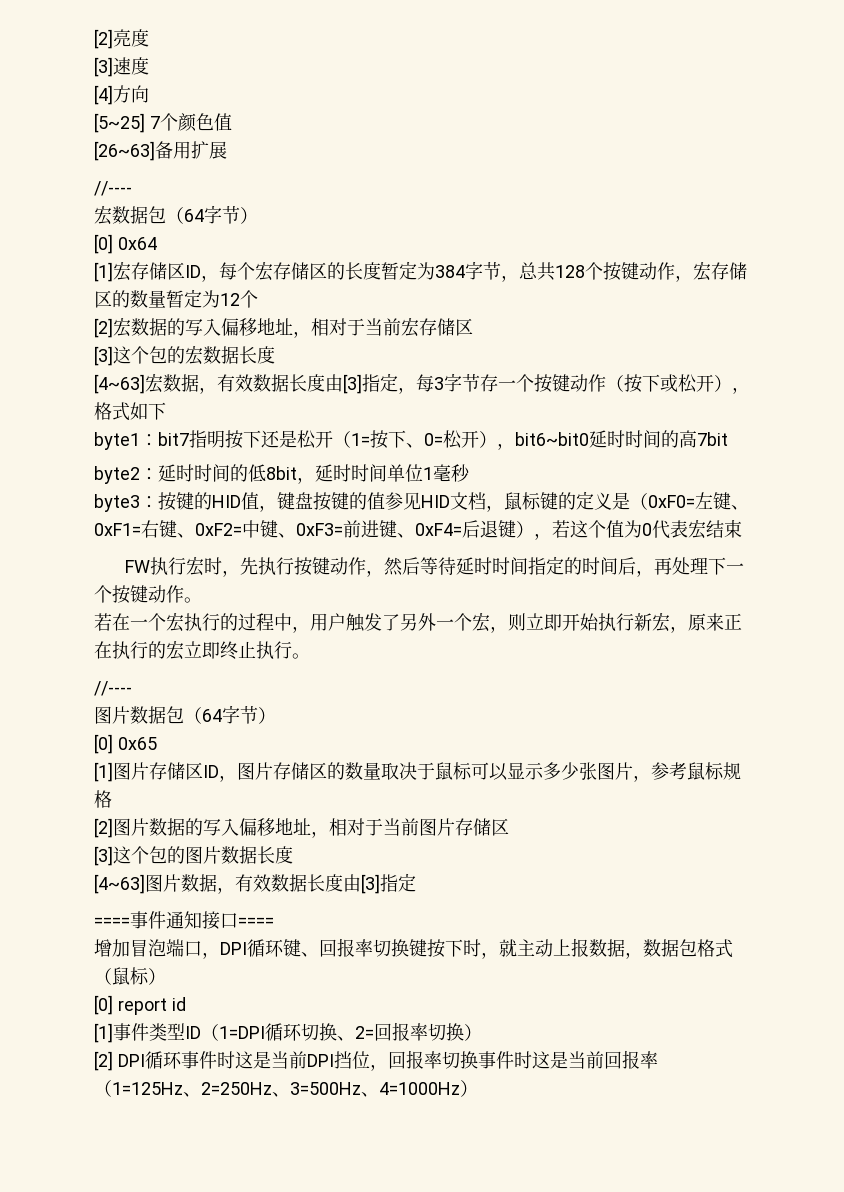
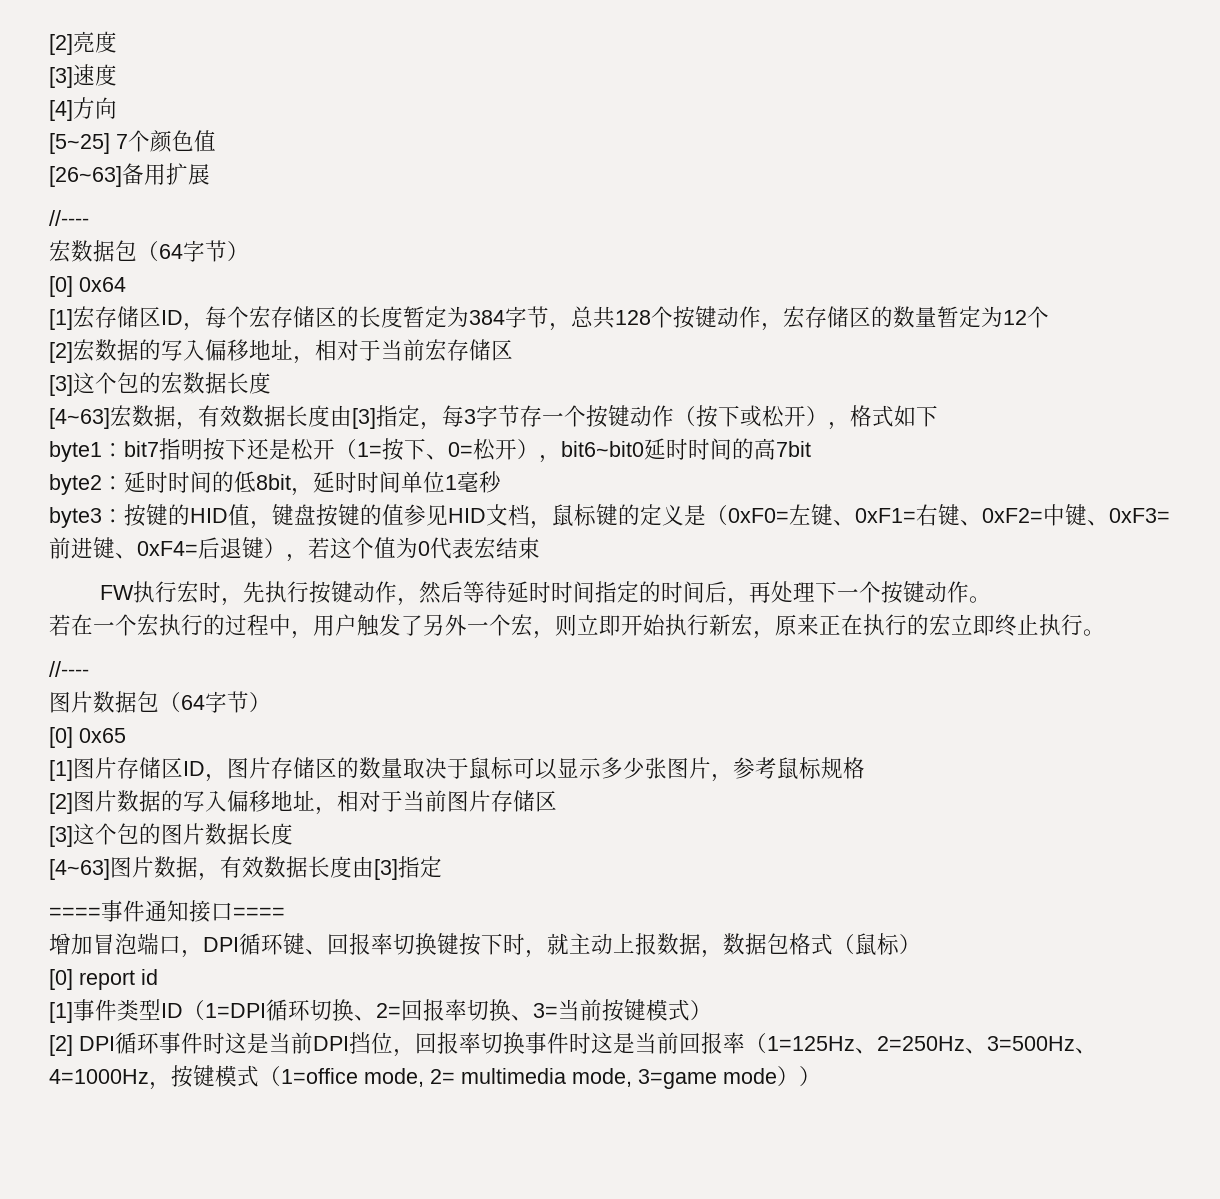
- [1]事件类型ID（1=DPI循环切换、2=回报率切换）
+ [1]事件类型ID（1=DPI循环切换、2=回报率切换、3=当前按键模式）
- [2] DPI循环事件时这是当前DPI挡位，回报率切换事件时这是当前回报率（1=125Hz、2=250Hz、3=500Hz、4=1000Hz）
+ [2] DPI循环事件时这是当前DPI挡位，回报率切换事件时这是当前回报率（1=125Hz、2=250Hz、3=500Hz、4=1000Hz，按键模式（1=office mode, 2= multimedia mode, 3=game mode））

